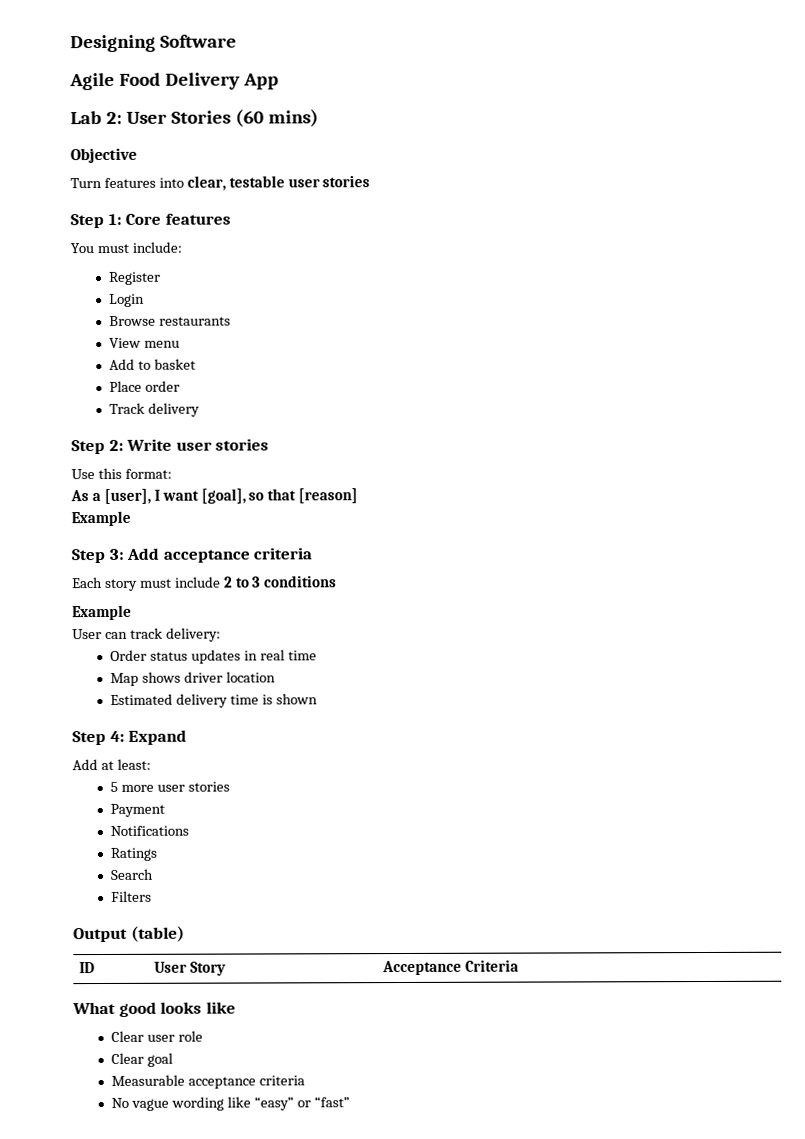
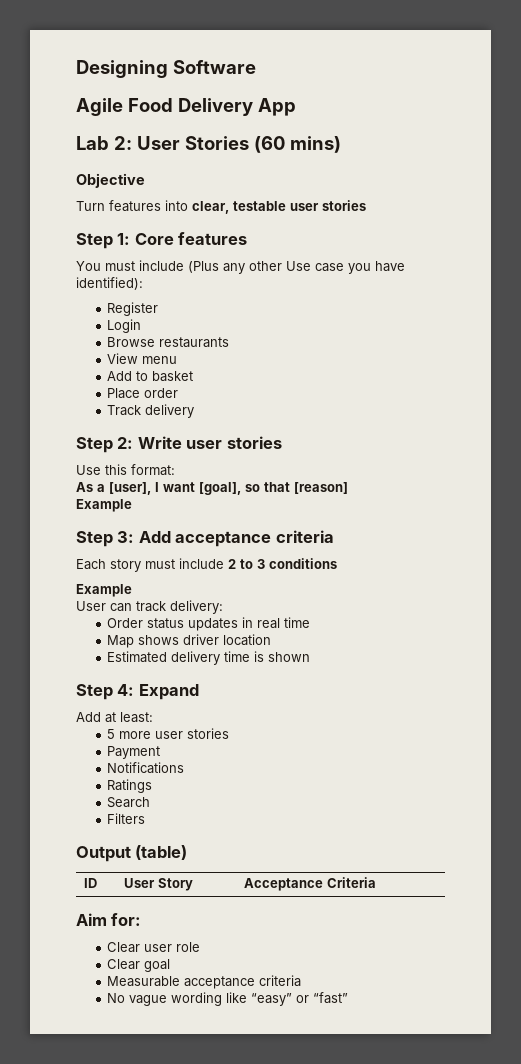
- You must include:
+ You must include (Plus any other Use case you have identified):
- What good looks like
+ Aim for:

